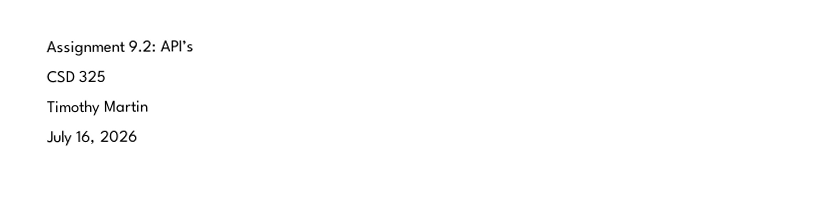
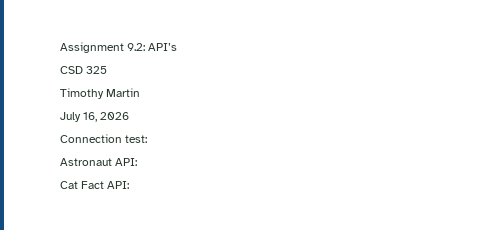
+ Connection test:
+ Astronaut API:
+ Cat Fact API:

